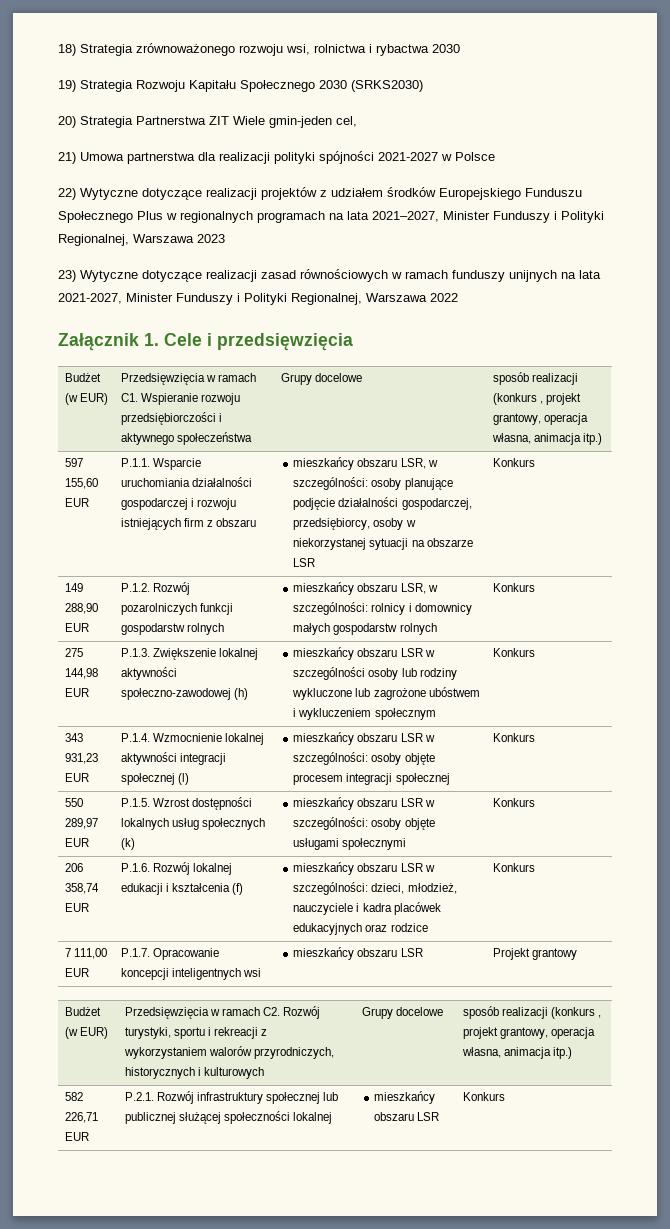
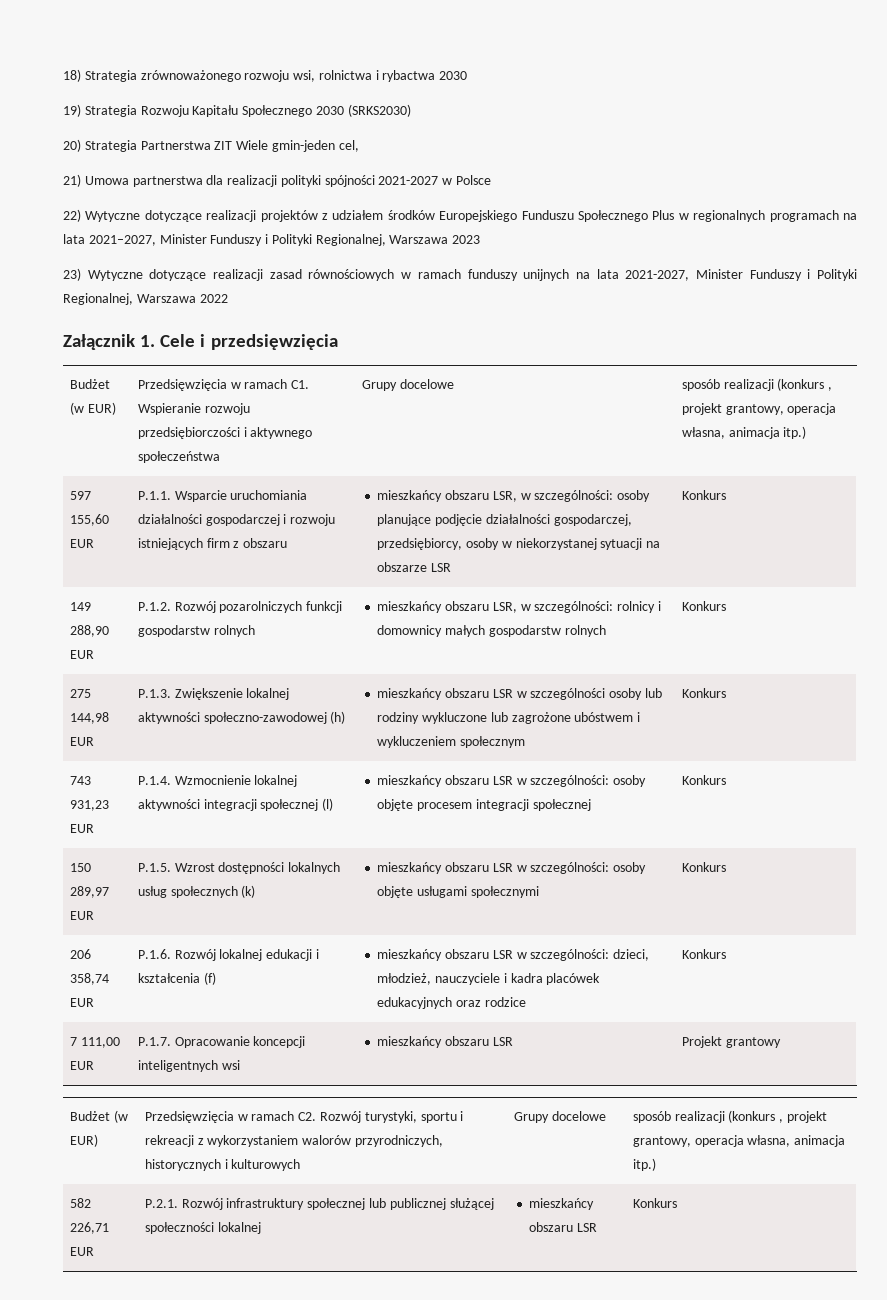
- 343 931,23 EUR | P.1.4. Wzmocnienie lokalnej aktywności integracji społecznej (l) | mieszkańcy obszaru LSR w szczególności: osoby objęte procesem integracji społecznej | Konkurs
+ 743 931,23 EUR | P.1.4. Wzmocnienie lokalnej aktywności integracji społecznej (l) | mieszkańcy obszaru LSR w szczególności: osoby objęte procesem integracji społecznej | Konkurs
- 550 289,97 EUR | P.1.5. Wzrost dostępności lokalnych usług społecznych (k) | mieszkańcy obszaru LSR w szczególności: osoby objęte usługami społecznymi | Konkurs
+ 150 289,97 EUR | P.1.5. Wzrost dostępności lokalnych usług społecznych (k) | mieszkańcy obszaru LSR w szczególności: osoby objęte usługami społecznymi | Konkurs

